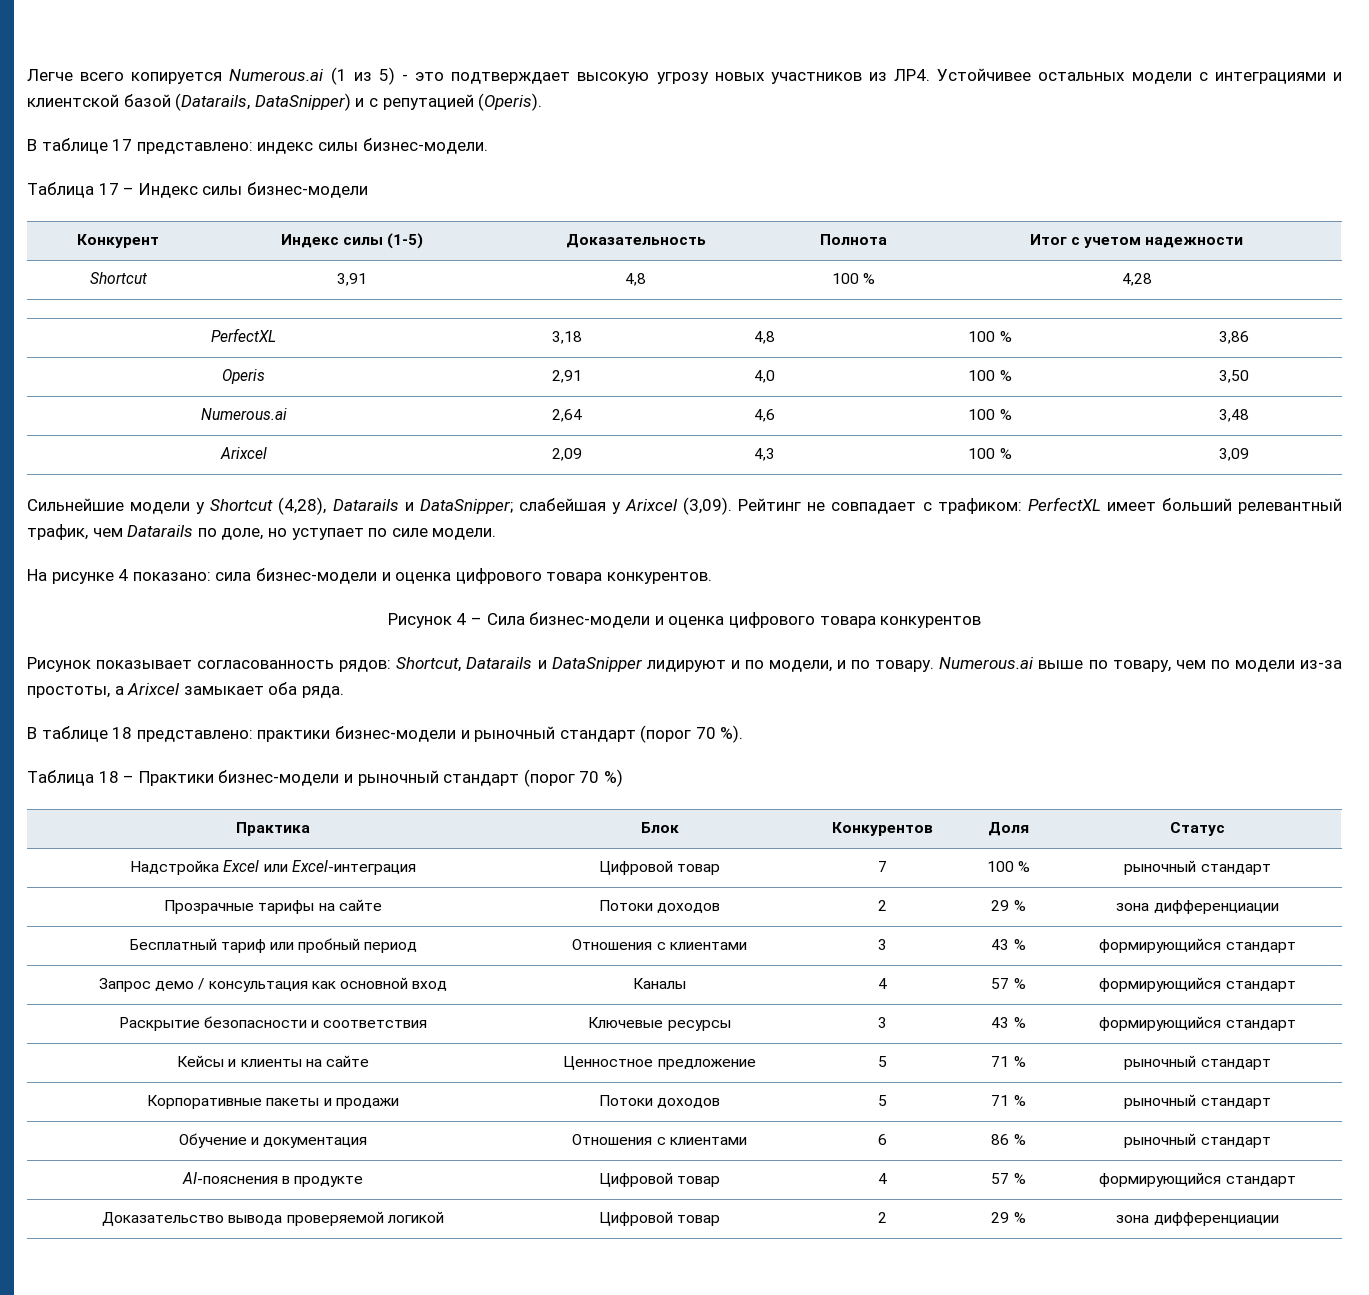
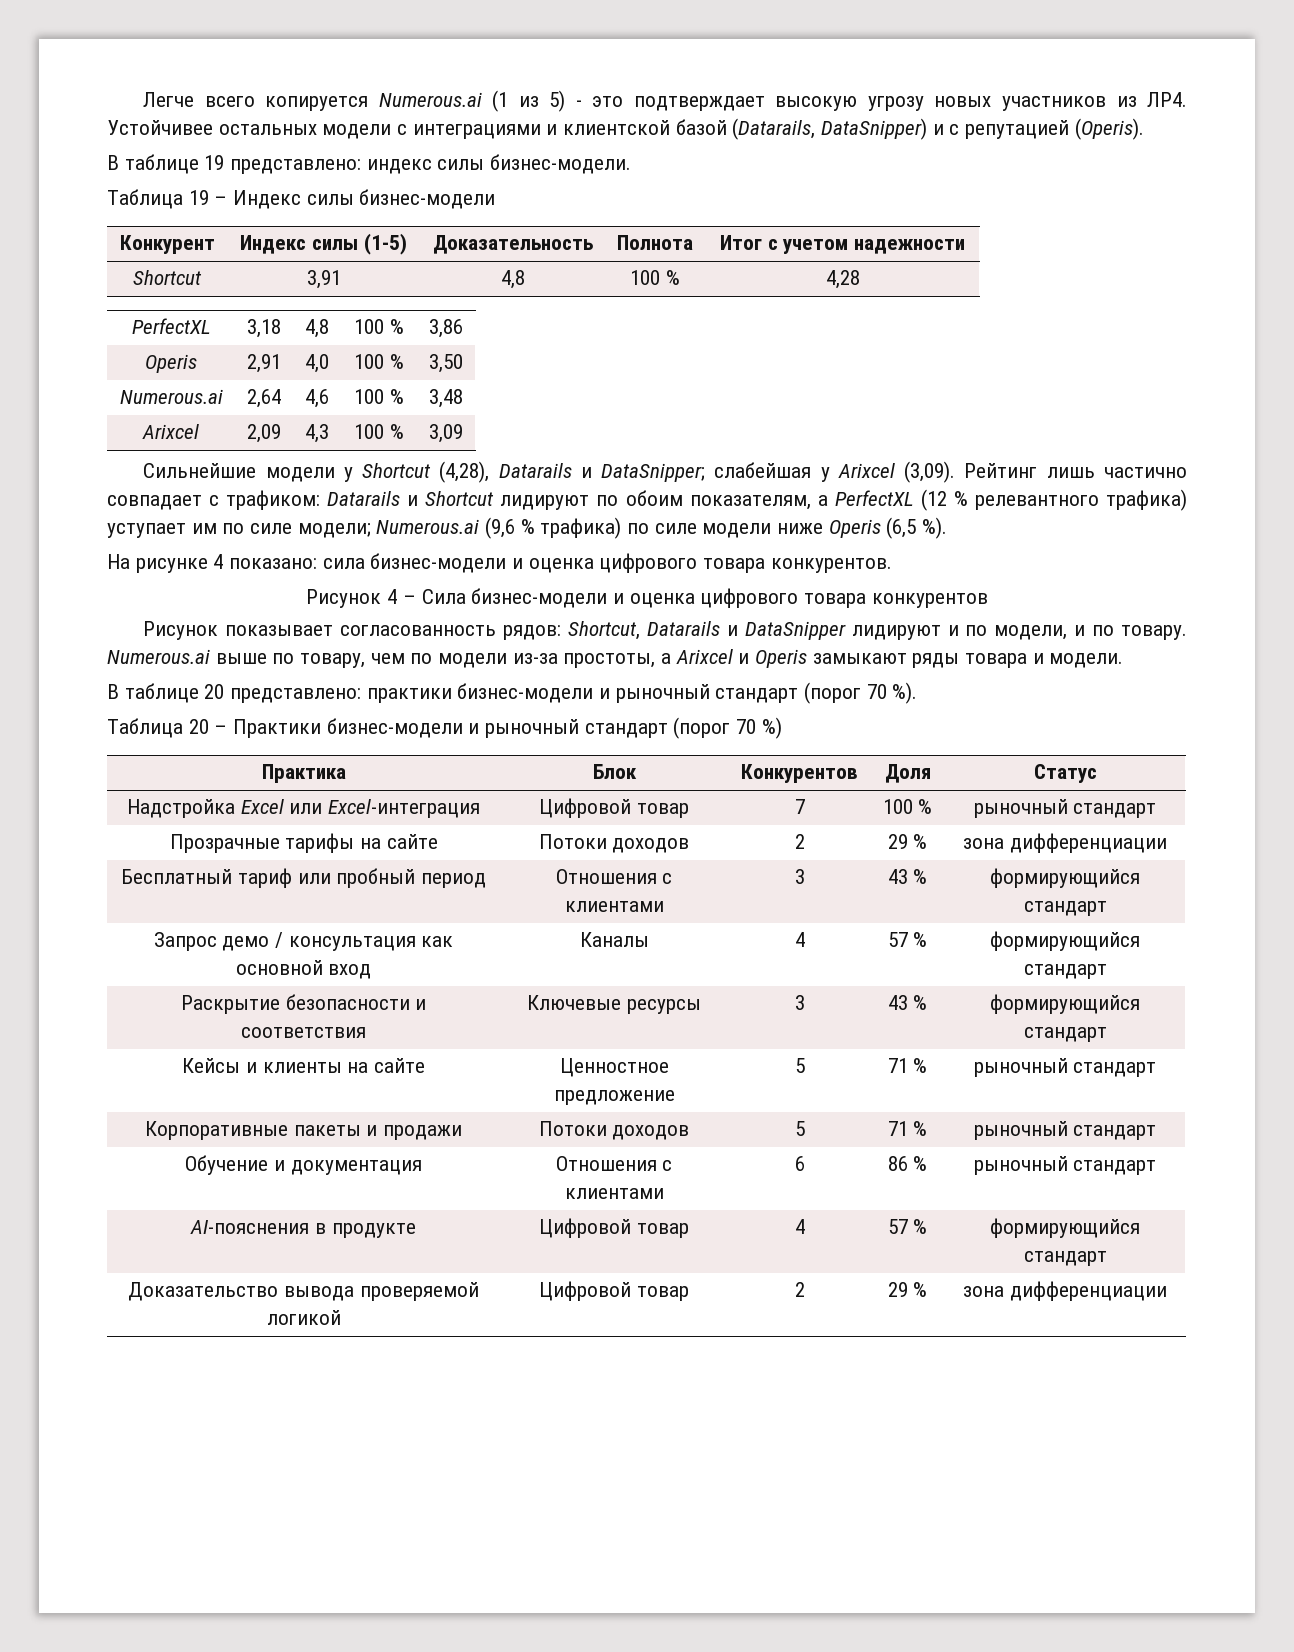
- В таблице 17 представлено: индекс силы бизнес-модели.
+ В таблице 19 представлено: индекс силы бизнес-модели.
- Таблица 17 – Индекс силы бизнес-модели
+ Таблица 19 – Индекс силы бизнес-модели
- Рейтинг не совпадает с трафиком: PerfectXL имеет больший релевантный трафик, чем Datarails по доле, но уступает по силе модели.
+ Рейтинг лишь частично совпадает с трафиком: Datarails и Shortcut лидируют по обоим показателям, а PerfectXL (12 % релевантного трафика) уступает им по силе модели; Numerous.ai (9,6 % трафика) по силе модели ниже Operis (6,5 %).
- Numerous.ai выше по товару, чем по модели из-за простоты, а Arixcel замыкает оба ряда.
- В таблице 18 представлено: практики бизнес-модели и рыночный стандарт (порог 70 %).
+ Numerous.ai выше по товару, чем по модели из-за простоты, а Arixcel и Operis замыкают ряды товара и модели.
+ В таблице 20 представлено: практики бизнес-модели и рыночный стандарт (порог 70 %).
- Таблица 18 – Практики бизнес-модели и рыночный стандарт (порог 70 %)
+ Таблица 20 – Практики бизнес-модели и рыночный стандарт (порог 70 %)

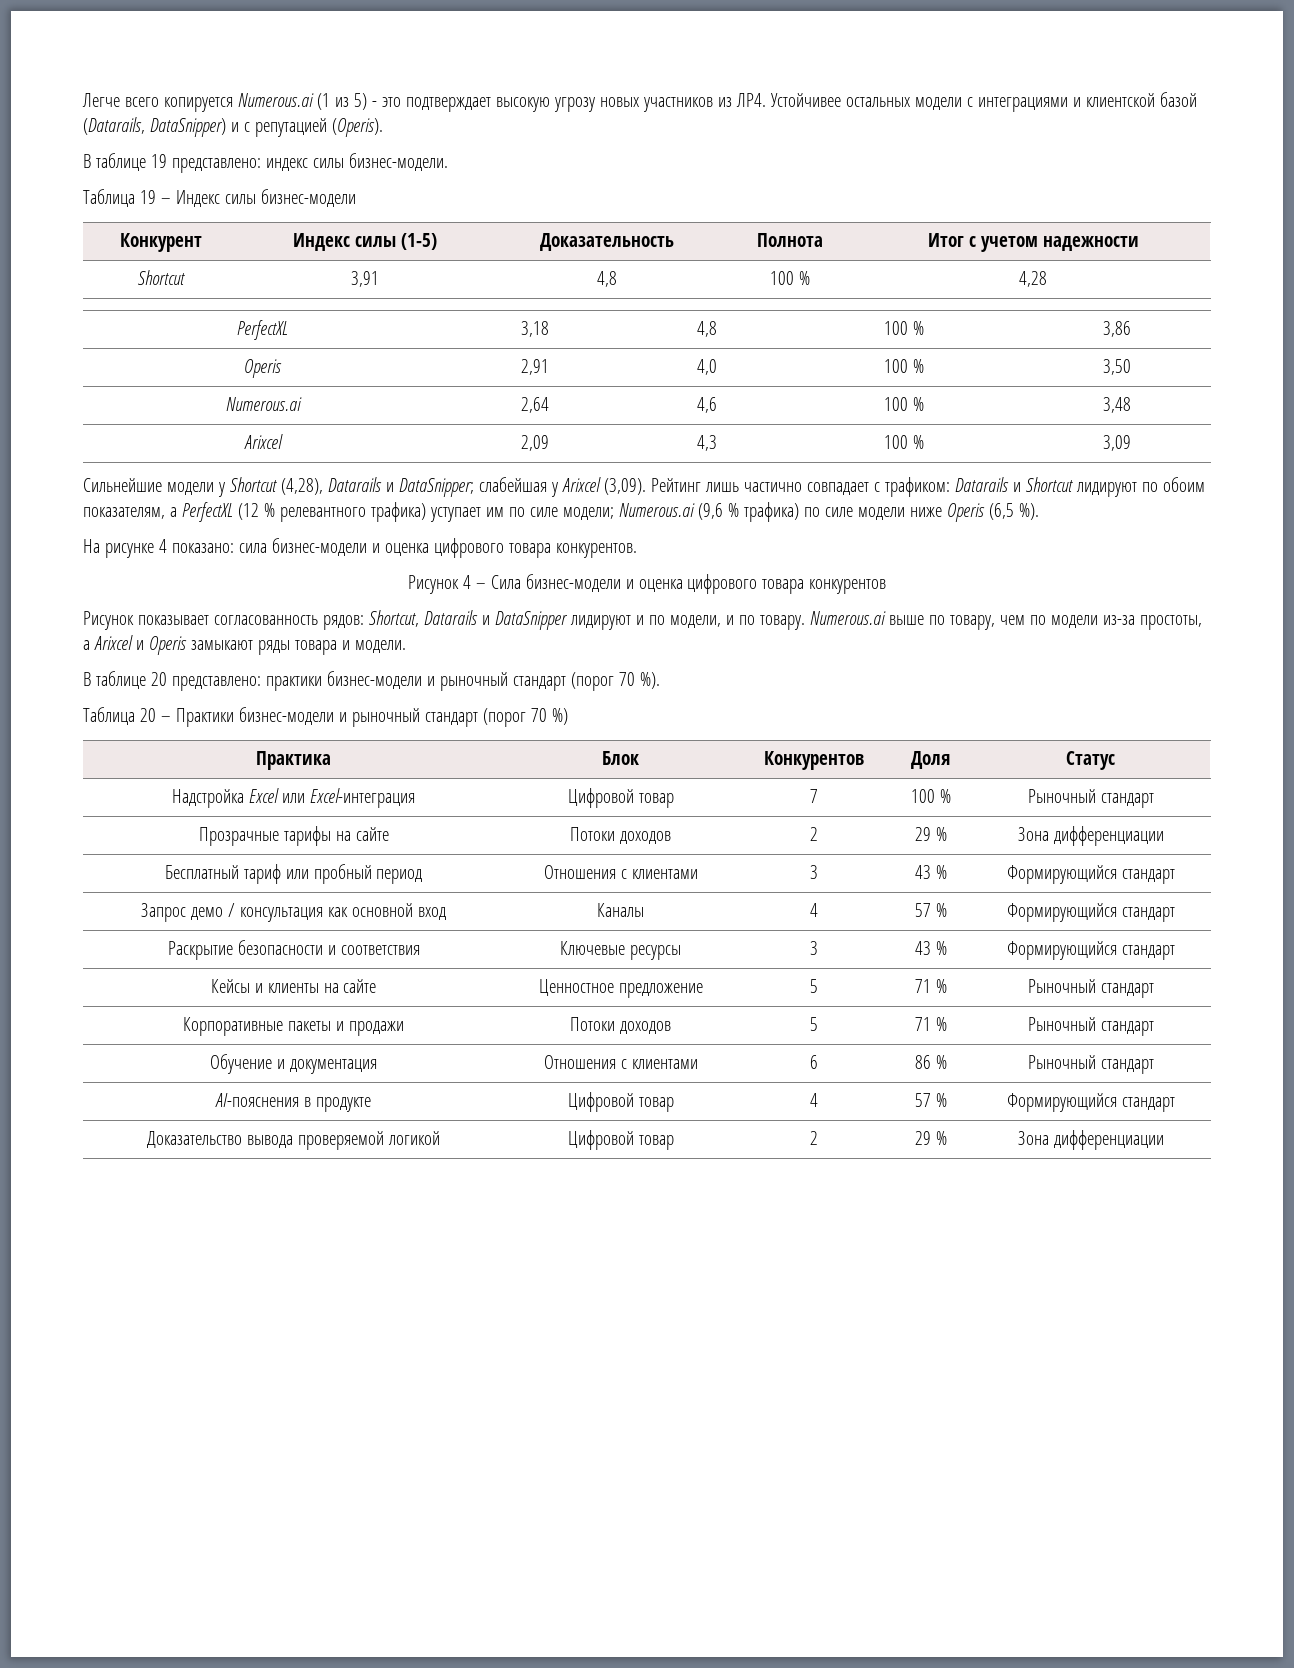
- Надстройка Excel или Excel-интеграция | Цифровой товар | 7 | 100 % | рыночный стандарт
+ Надстройка Excel или Excel-интеграция | Цифровой товар | 7 | 100 % | Рыночный стандарт
- Прозрачные тарифы на сайте | Потоки доходов | 2 | 29 % | зона дифференциации
+ Прозрачные тарифы на сайте | Потоки доходов | 2 | 29 % | Зона дифференциации
- Бесплатный тариф или пробный период | Отношения с клиентами | 3 | 43 % | формирующийся стандарт
+ Бесплатный тариф или пробный период | Отношения с клиентами | 3 | 43 % | Формирующийся стандарт
- Запрос демо / консультация как основной вход | Каналы | 4 | 57 % | формирующийся стандарт
+ Запрос демо / консультация как основной вход | Каналы | 4 | 57 % | Формирующийся стандарт
- Раскрытие безопасности и соответствия | Ключевые ресурсы | 3 | 43 % | формирующийся стандарт
+ Раскрытие безопасности и соответствия | Ключевые ресурсы | 3 | 43 % | Формирующийся стандарт
- Кейсы и клиенты на сайте | Ценностное предложение | 5 | 71 % | рыночный стандарт
+ Кейсы и клиенты на сайте | Ценностное предложение | 5 | 71 % | Рыночный стандарт
- Корпоративные пакеты и продажи | Потоки доходов | 5 | 71 % | рыночный стандарт
+ Корпоративные пакеты и продажи | Потоки доходов | 5 | 71 % | Рыночный стандарт
- Обучение и документация | Отношения с клиентами | 6 | 86 % | рыночный стандарт
+ Обучение и документация | Отношения с клиентами | 6 | 86 % | Рыночный стандарт
- AI-пояснения в продукте | Цифровой товар | 4 | 57 % | формирующийся стандарт
+ AI-пояснения в продукте | Цифровой товар | 4 | 57 % | Формирующийся стандарт
- Доказательство вывода проверяемой логикой | Цифровой товар | 2 | 29 % | зона дифференциации
+ Доказательство вывода проверяемой логикой | Цифровой товар | 2 | 29 % | Зона дифференциации

